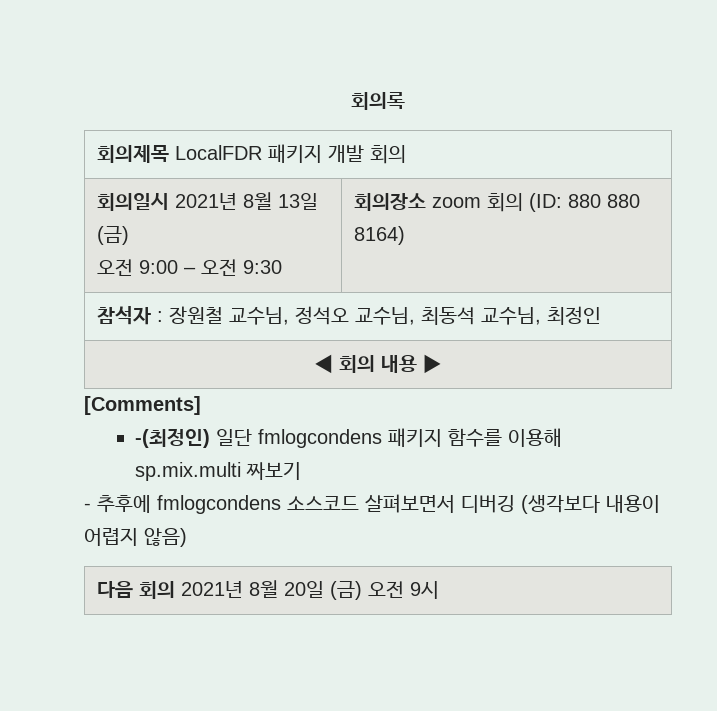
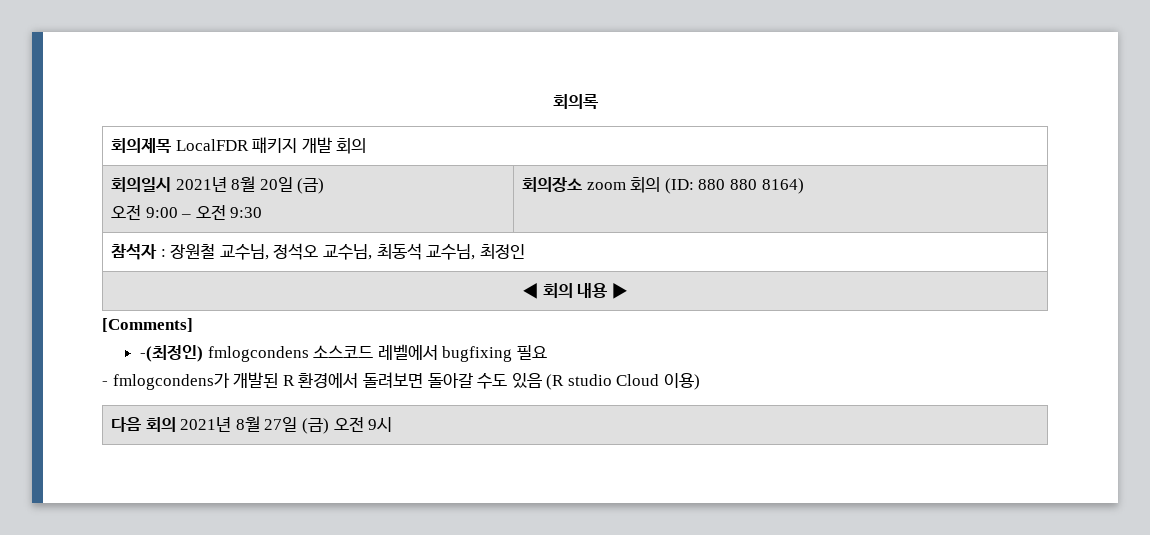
- 회의일시 2021년 8월 13일 (금)
+ 회의일시 2021년 8월 20일 (금)
- -(최정인) 일단 fmlogcondens 패키지 함수를 이용해 sp.mix.multi 짜보기
- - 추후에 fmlogcondens 소스코드 살펴보면서 디버깅 (생각보다 내용이 어렵지 않음)
+ -(최정인) fmlogcondens 소스코드 레벨에서 bugfixing 필요
+ - fmlogcondens가 개발된 R 환경에서 돌려보면 돌아갈 수도 있음 (R studio Cloud 이용)
- 다음 회의 2021년 8월 20일 (금) 오전 9시
+ 다음 회의 2021년 8월 27일 (금) 오전 9시

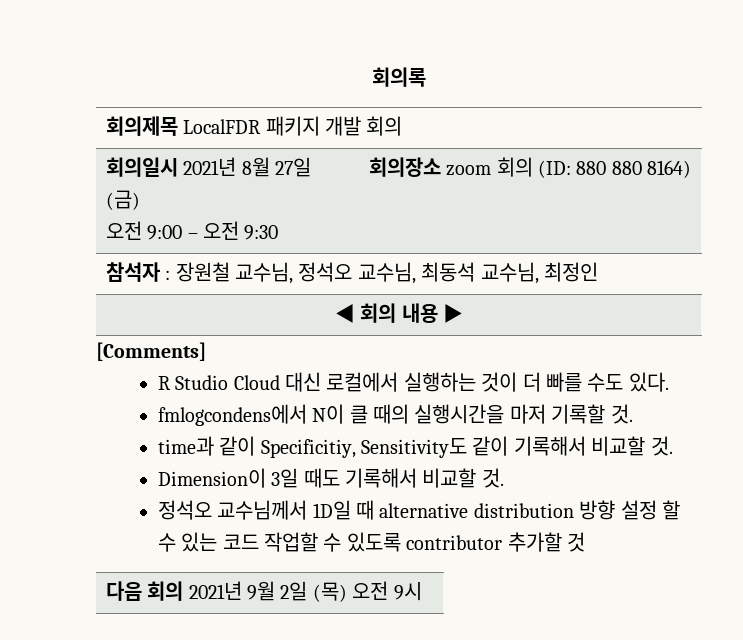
- 회의일시 2021년 8월 20일 (금)
+ 회의일시 2021년 8월 27일 (금)
- -(최정인) fmlogcondens 소스코드 레벨에서 bugfixing 필요
- - fmlogcondens가 개발된 R 환경에서 돌려보면 돌아갈 수도 있음 (R studio Cloud 이용)
+ R Studio Cloud 대신 로컬에서 실행하는 것이 더 빠를 수도 있다.
+ fmlogcondens에서 N이 클 때의 실행시간을 마저 기록할 것.
+ time과 같이 Specificitiy, Sensitivity도 같이 기록해서 비교할 것.
+ Dimension이 3일 때도 기록해서 비교할 것.
+ 정석오 교수님께서 1D일 때 alternative distribution 방향 설정 할 수 있는 코드 작업할 수 있도록 contributor 추가할 것
- 다음 회의 2021년 8월 27일 (금) 오전 9시
+ 다음 회의 2021년 9월 2일 (목) 오전 9시

